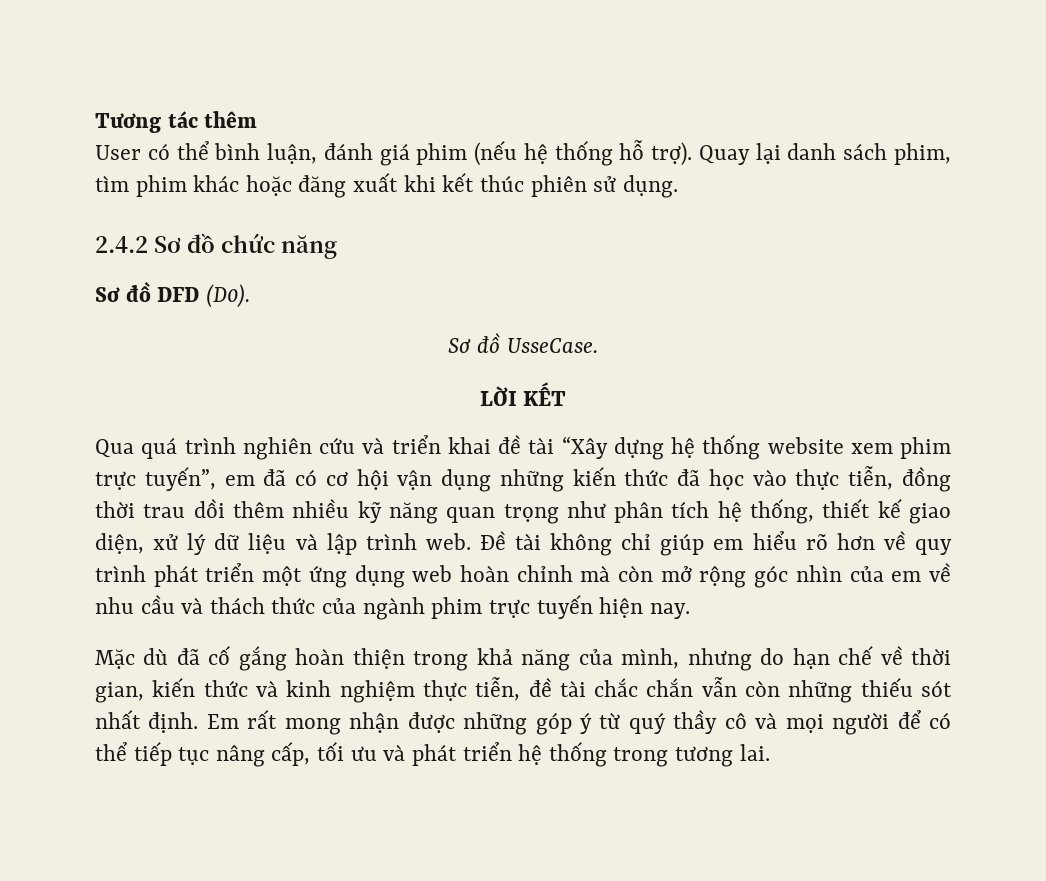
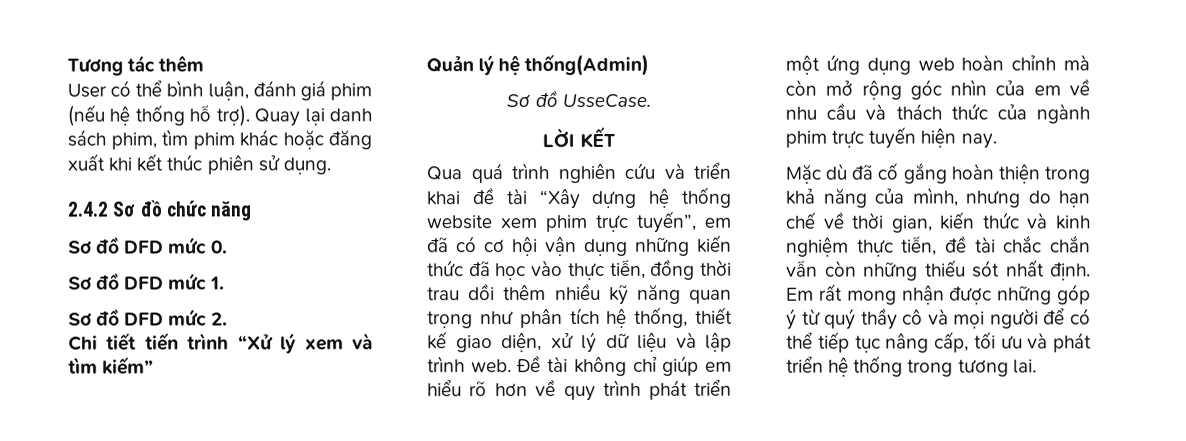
- Sơ đồ DFD (D0).
+ Sơ đồ DFD mức 0.
+ Sơ đồ DFD mức 1.
+ Sơ đồ DFD mức 2.
+ Chi tiết tiến trình “Xử lý xem và tìm kiếm”
+ Quản lý hệ thống(Admin)

